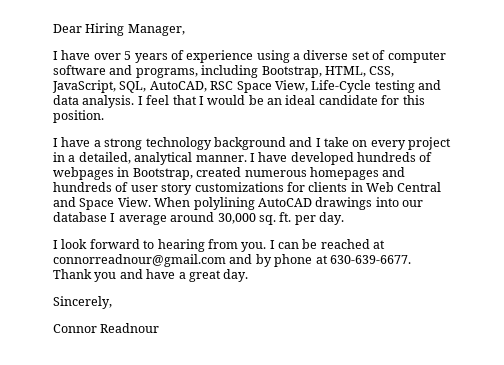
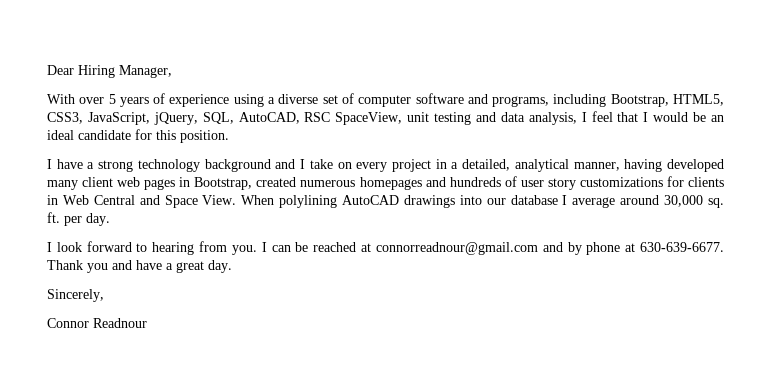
- I have over 5 years of experience using a diverse set of computer software and programs, including Bootstrap, HTML, CSS, JavaScript, SQL, AutoCAD, RSC Space View, Life-Cycle testing and data analysis. I feel that I would be an ideal candidate for this position.
+ With over 5 years of experience using a diverse set of computer software and programs, including Bootstrap, HTML5, CSS3, JavaScript, jQuery, SQL, AutoCAD, RSC SpaceView, unit testing and data analysis, I feel that I would be an ideal candidate for this position.
- I have a strong technology background and I take on every project in a detailed, analytical manner. I have developed hundreds of webpages in Bootstrap, created numerous homepages and hundreds of user story customizations for clients in Web Central and Space View.
+ I have a strong technology background and I take on every project in a detailed, analytical manner, having developed many client web pages in Bootstrap, created numerous homepages and hundreds of user story customizations for clients in Web Central and Space View.

